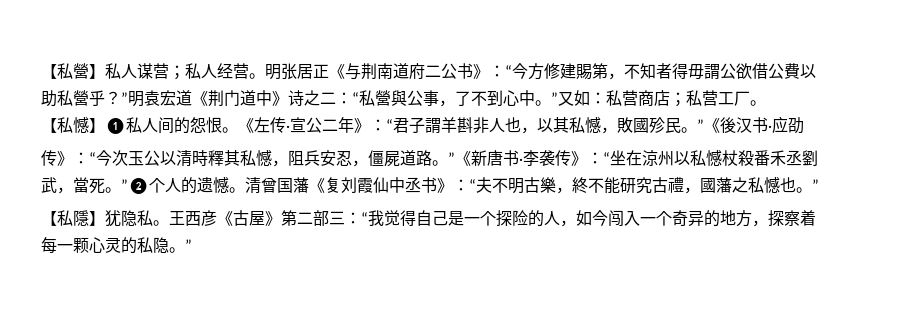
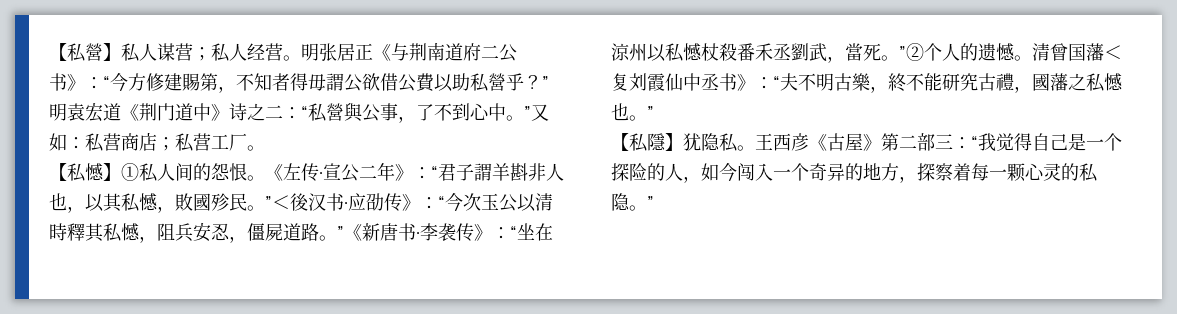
- 【私憾】❶私人间的怨恨。
+ 【私憾】①私人间的怨恨。
- 《左传·宣公二年》：“君子謂羊斟非人也，以其私憾，敗國殄民。”《後汉书·应劭
- 传》：“今次玉公以清時釋其私憾，阻兵安忍，僵屍道路。”《新唐书·李袭传》：“坐在涼州以私憾杖殺番禾丞劉武，當死。”❷个人的遗憾。
+ 《左传·宣公二年》：“君子謂羊斟非人也，以其私憾，敗國殄民。”＜後汉书·应劭传》：“今次玉公以清時釋其私憾，阻兵安忍，僵屍道路。”《新唐书·李袭传》：“坐在涼州以私憾杖殺番禾丞劉武，當死。”②个人的遗憾。
- 清曾国藩《复刘霞仙中丞书》：“夫不明古樂，終不能研究古禮，國藩之私憾也。”
+ 清曾国藩＜复刘霞仙中丞书》：“夫不明古樂，終不能研究古禮，國藩之私憾也。”

